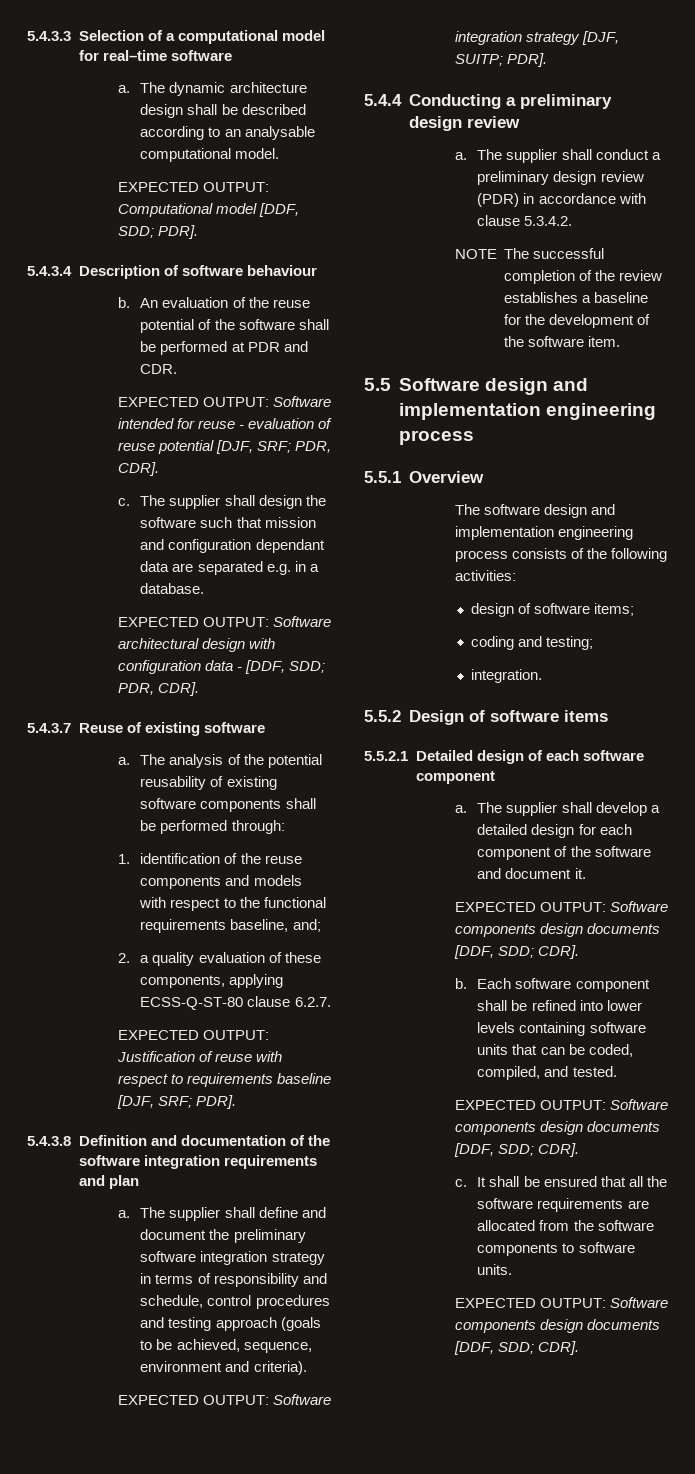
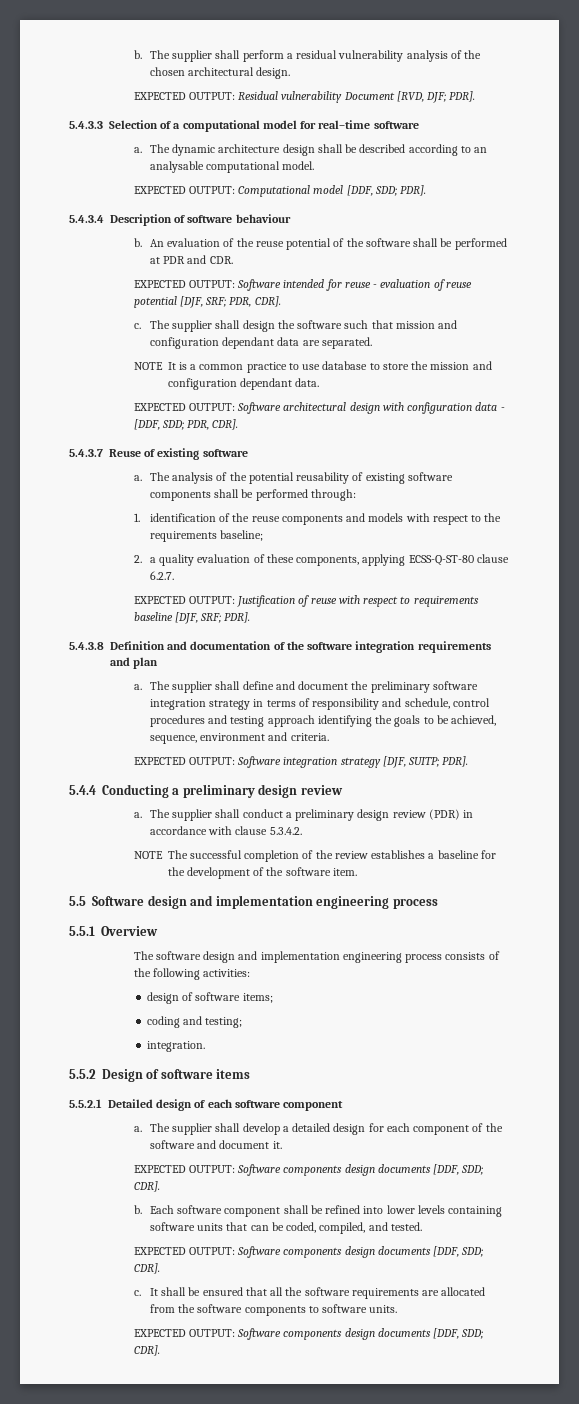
+ b. The supplier shall perform a residual vulnerability analysis of the chosen architectural design.
+ EXPECTED OUTPUT: Residual vulnerability Document [RVD, DJF; PDR].
- The supplier shall design the software such that mission and configuration dependant data are separated e.g. in a database.
+ The supplier shall design the software such that mission and configuration dependant data are separated.
+ NOTE It is a common practice to use database to store the mission and configuration dependant data.
- 1. identification of the reuse components and models with respect to the functional requirements baseline, and;
+ 1. identification of the reuse components and models with respect to the requirements baseline;
- The supplier shall define and document the preliminary software integration strategy in terms of responsibility and schedule, control procedures and testing approach (goals to be achieved, sequence, environment and criteria).
+ The supplier shall define and document the preliminary software integration strategy in terms of responsibility and schedule, control procedures and testing approach identifying the goals to be achieved, sequence, environment and criteria.

